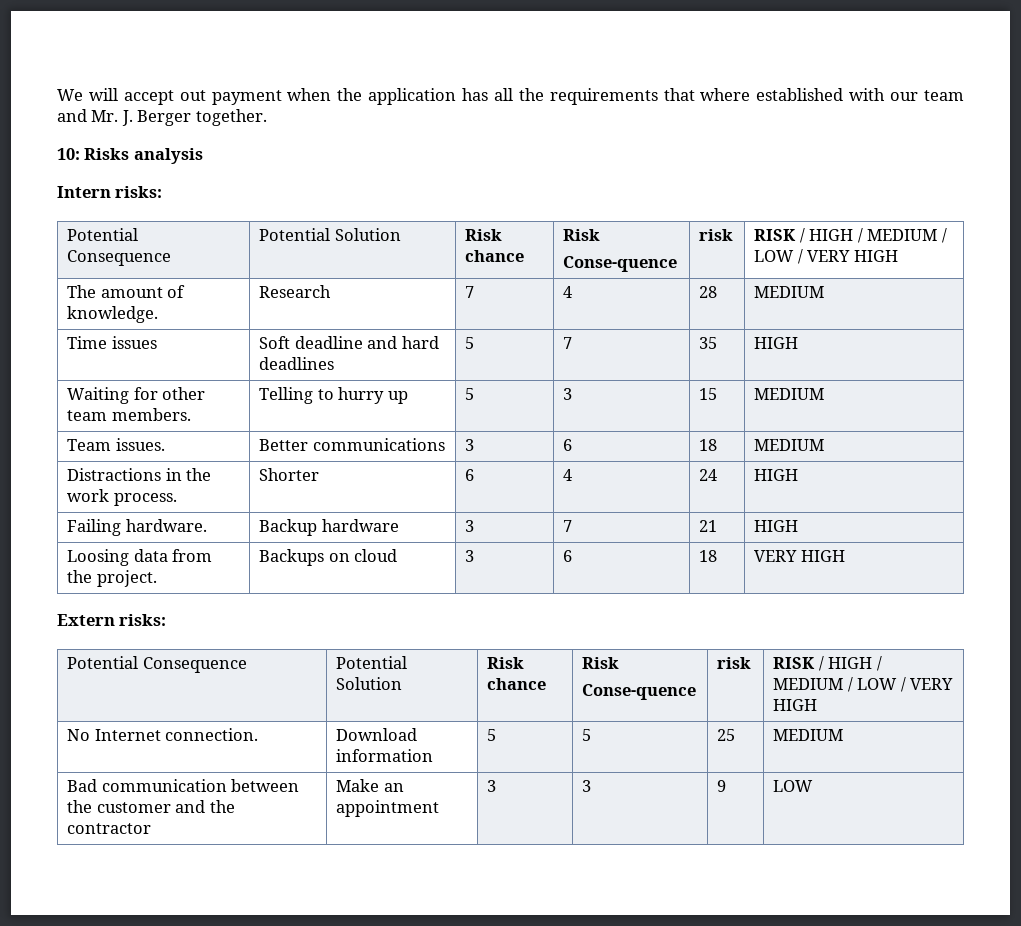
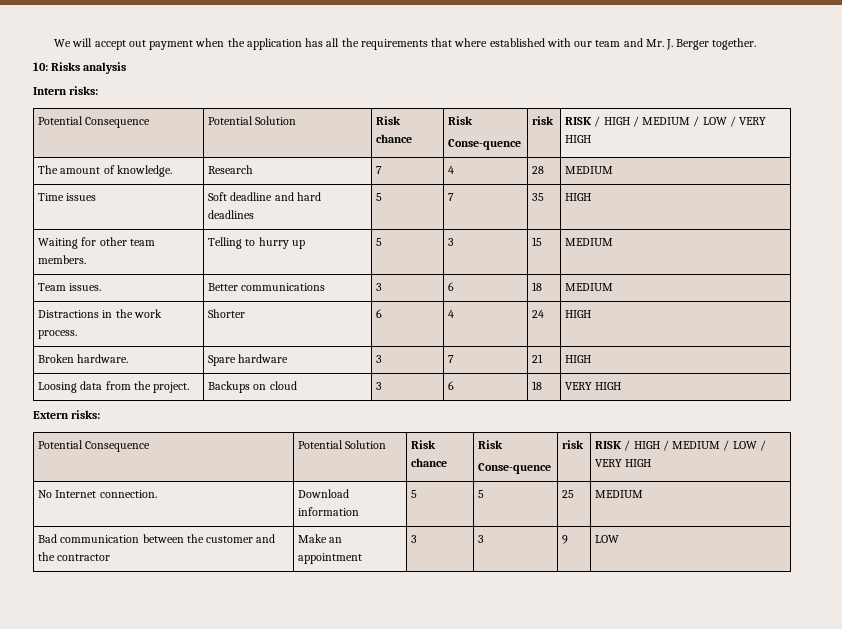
- Failing hardware. | Backup hardware | 3 | 7 | 21 | HIGH
+ Broken hardware. | Spare hardware | 3 | 7 | 21 | HIGH

